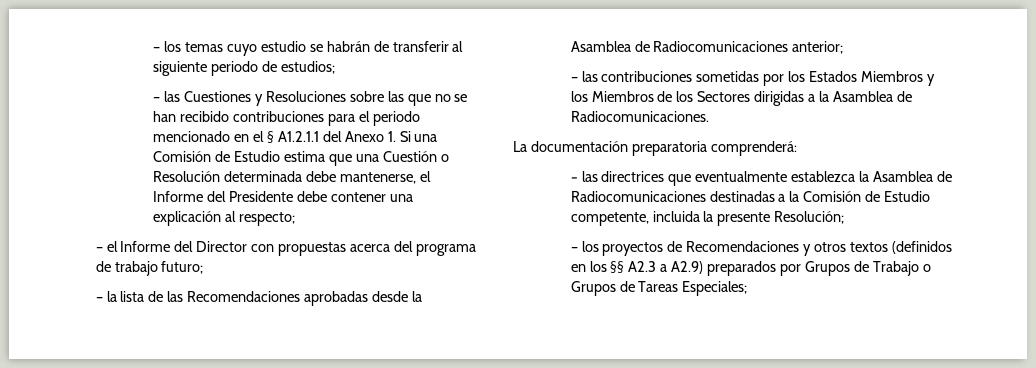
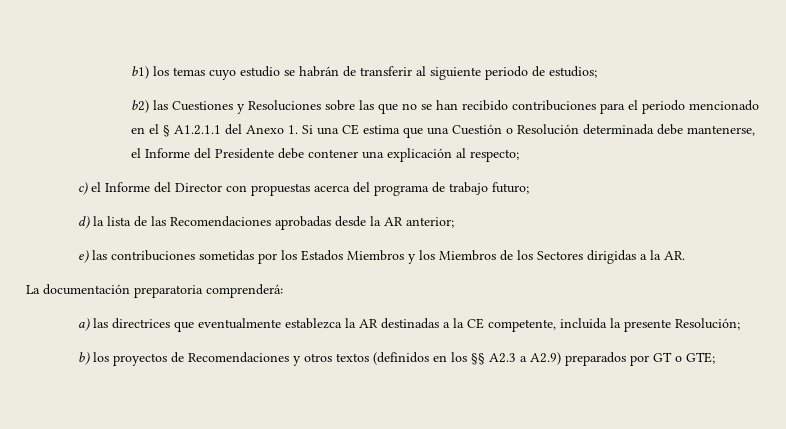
- – los temas cuyo estudio se habrán de transferir al siguiente periodo de estudios;
+ b1) los temas cuyo estudio se habrán de transferir al siguiente periodo de estudios;
- – las Cuestiones y Resoluciones sobre las que no se han recibido contribuciones para el periodo mencionado en el § A1.2.1.1 del Anexo 1. Si una Comisión de Estudio estima que una Cuestión o Resolución determinada debe mantenerse, el Informe del Presidente debe contener una explicación al respecto;
+ b2) las Cuestiones y Resoluciones sobre las que no se han recibido contribuciones para el periodo mencionado en el § A1.2.1.1 del Anexo 1. Si una CE estima que una Cuestión o Resolución determinada debe mantenerse, el Informe del Presidente debe contener una explicación al respecto;
- – el Informe del Director con propuestas acerca del programa de trabajo futuro;
+ c) el Informe del Director con propuestas acerca del programa de trabajo futuro;
- – la lista de las Recomendaciones aprobadas desde la Asamblea de Radiocomunicaciones anterior;
+ d) la lista de las Recomendaciones aprobadas desde la AR anterior;
- – las contribuciones sometidas por los Estados Miembros y los Miembros de los Sectores dirigidas a la Asamblea de Radiocomunicaciones.
+ e) las contribuciones sometidas por los Estados Miembros y los Miembros de los Sectores dirigidas a la AR.
- – las directrices que eventualmente establezca la Asamblea de Radiocomunicaciones destinadas a la Comisión de Estudio competente, incluida la presente Resolución;
+ a) las directrices que eventualmente establezca la AR destinadas a la CE competente, incluida la presente Resolución;
- – los proyectos de Recomendaciones y otros textos (definidos en los §§ A2.3 a A2.9) preparados por Grupos de Trabajo o Grupos de Tareas Especiales;
+ b) los proyectos de Recomendaciones y otros textos (definidos en los §§ A2.3 a A2.9) preparados por GT o GTE;

